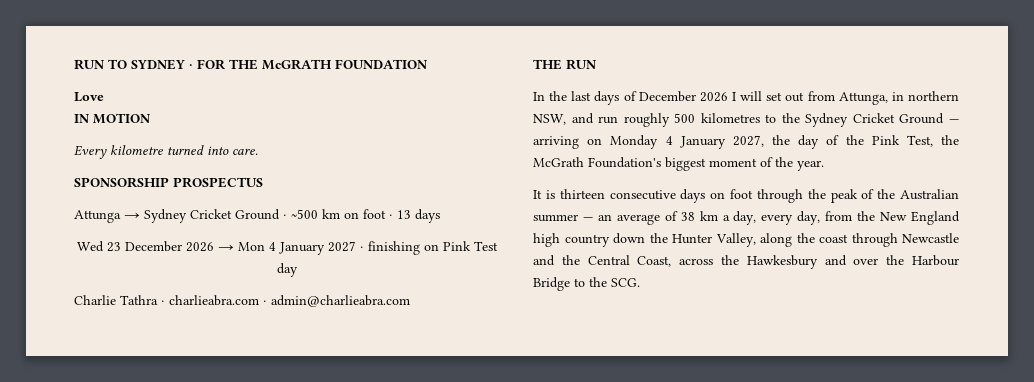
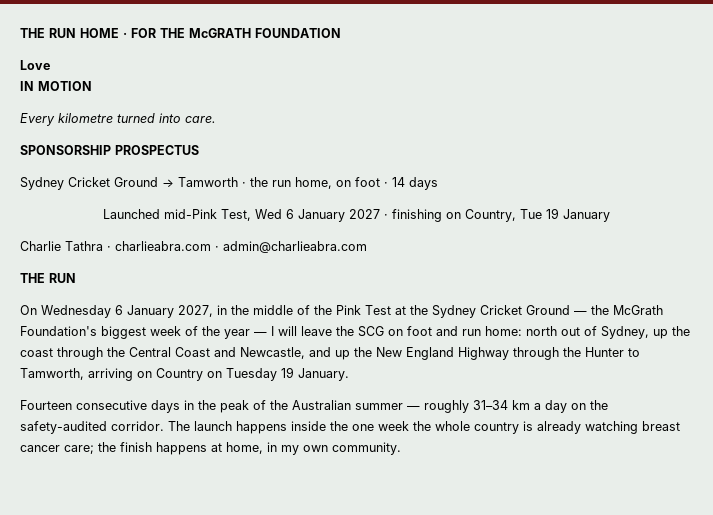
- RUN TO SYDNEY · FOR THE McGRATH FOUNDATION
+ THE RUN HOME · FOR THE McGRATH FOUNDATION
- Attunga → Sydney Cricket Ground · ~500 km on foot · 13 days
+ Sydney Cricket Ground → Tamworth · the run home, on foot · 14 days
- Wed 23 December 2026 → Mon 4 January 2027 · finishing on Pink Test day
+ Launched mid-Pink Test, Wed 6 January 2027 · finishing on Country, Tue 19 January
- In the last days of December 2026 I will set out from Attunga, in northern NSW, and run roughly 500 kilometres to the Sydney Cricket Ground — arriving on Monday 4 January 2027, the day of the Pink Test, the McGrath Foundation's biggest moment of the year.
- It is thirteen consecutive days on foot through the peak of the Australian summer — an average of 38 km a day, every day, from the New England high country down the Hunter Valley, along the coast through Newcastle and the Central Coast, across the Hawkesbury and over the Harbour Bridge to the SCG.
+ On Wednesday 6 January 2027, in the middle of the Pink Test at the Sydney Cricket Ground — the McGrath Foundation's biggest week of the year — I will leave the SCG on foot and run home: north out of Sydney, up the coast through the Central Coast and Newcastle, and up the New England Highway through the Hunter to Tamworth, arriving on Country on Tuesday 19 January.
+ Fourteen consecutive days in the peak of the Australian summer — roughly 31–34 km a day on the safety-audited corridor. The launch happens inside the one week the whole country is already watching breast cancer care; the finish happens at home, in my own community.

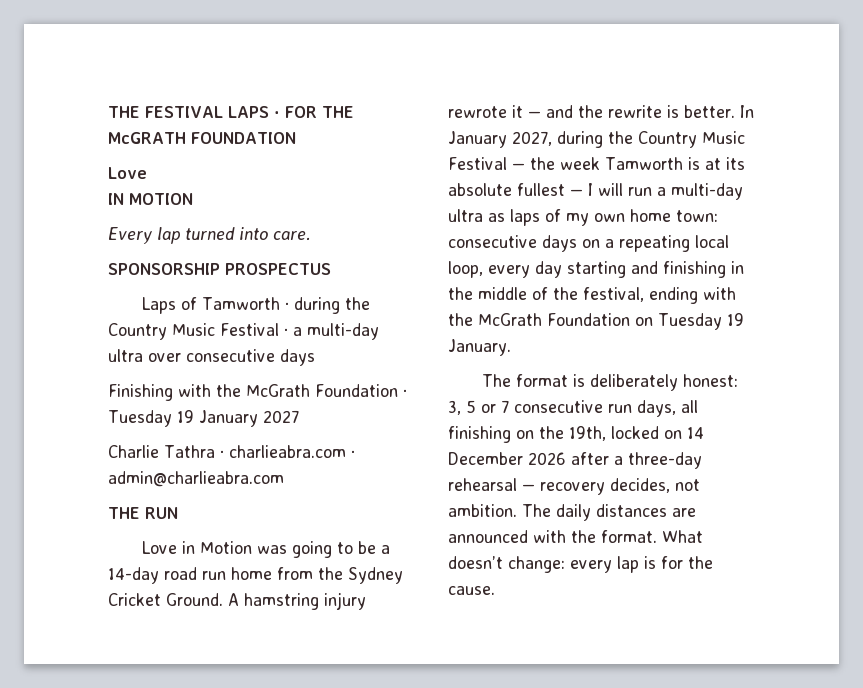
- THE RUN HOME · FOR THE McGRATH FOUNDATION
+ THE FESTIVAL LAPS · FOR THE McGRATH FOUNDATION
- Every kilometre turned into care.
+ Every lap turned into care.
- Sydney Cricket Ground → Tamworth · the run home, on foot · 14 days
- Launched mid-Pink Test, Wed 6 January 2027 · finishing on Country, Tue 19 January
+ Laps of Tamworth · during the Country Music Festival · a multi-day ultra over consecutive days
+ Finishing with the McGrath Foundation · Tuesday 19 January 2027
- On Wednesday 6 January 2027, in the middle of the Pink Test at the Sydney Cricket Ground — the McGrath Foundation's biggest week of the year — I will leave the SCG on foot and run home: north out of Sydney, up the coast through the Central Coast and Newcastle, and up the New England Highway through the Hunter to Tamworth, arriving on Country on Tuesday 19 January.
- Fourteen consecutive days in the peak of the Australian summer — roughly 31–34 km a day on the safety-audited corridor. The launch happens inside the one week the whole country is already watching breast cancer care; the finish happens at home, in my own community.
+ Love in Motion was going to be a 14-day road run home from the Sydney Cricket Ground. A hamstring injury rewrote it — and the rewrite is better. In January 2027, during the Country Music Festival — the week Tamworth is at its absolute fullest — I will run a multi-day ultra as laps of my own home town: consecutive days on a repeating local loop, every day starting and finishing in the middle of the festival, ending with the McGrath Foundation on Tuesday 19 January.
+ The format is deliberately honest: 3, 5 or 7 consecutive run days, all finishing on the 19th, locked on 14 December 2026 after a three-day rehearsal — recovery decides, not ambition. The daily distances are announced with the format. What doesn’t change: every lap is for the cause.

